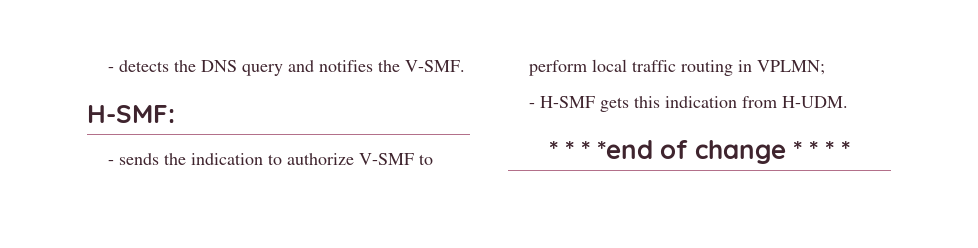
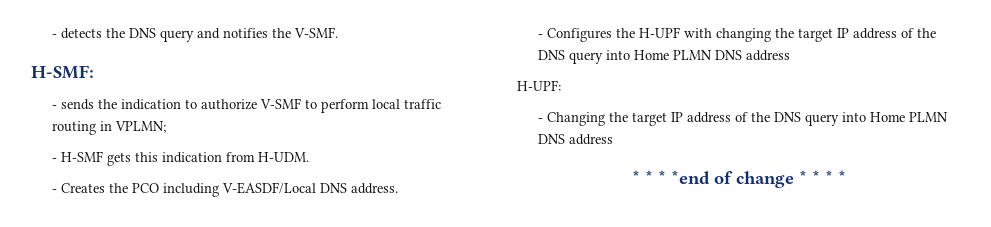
+ - Creates the PCO including V-EASDF/Local DNS address.
+ - Configures the H-UPF with changing the target IP address of the DNS query into Home PLMN DNS address
+ H-UPF:
+ - Changing the target IP address of the DNS query into Home PLMN DNS address

